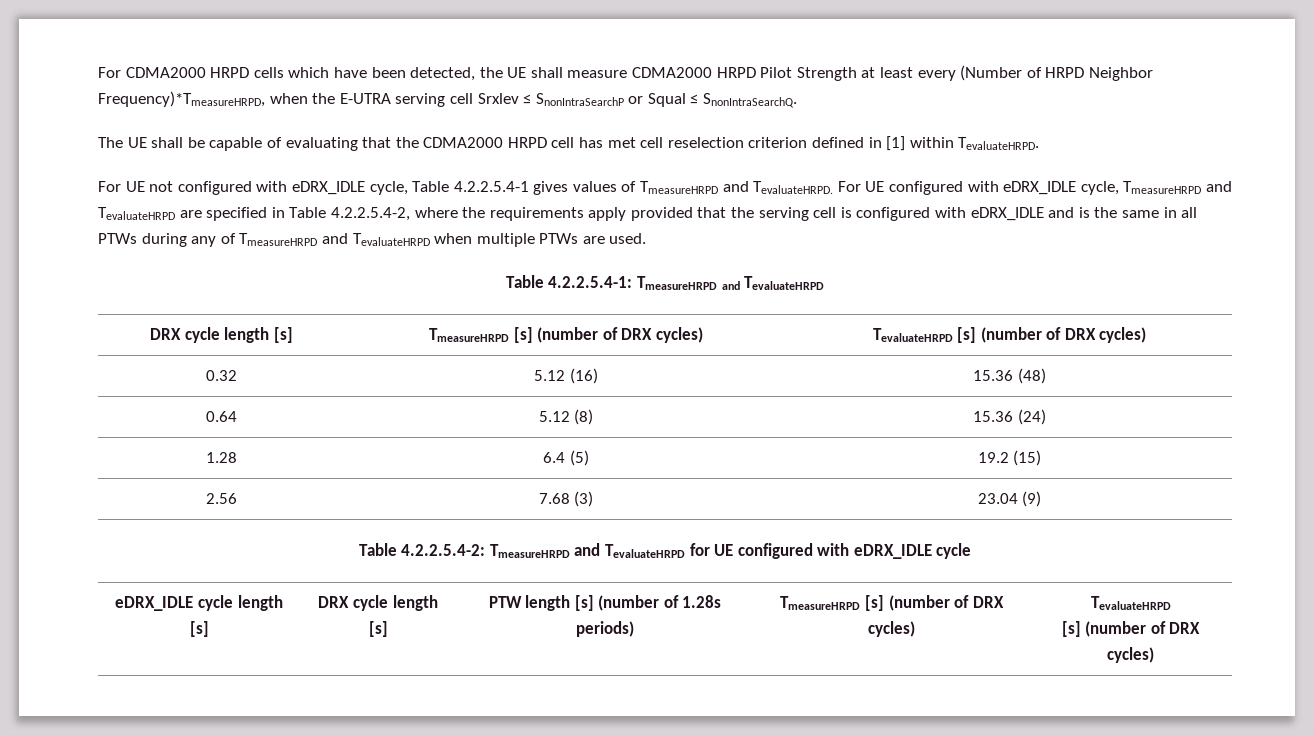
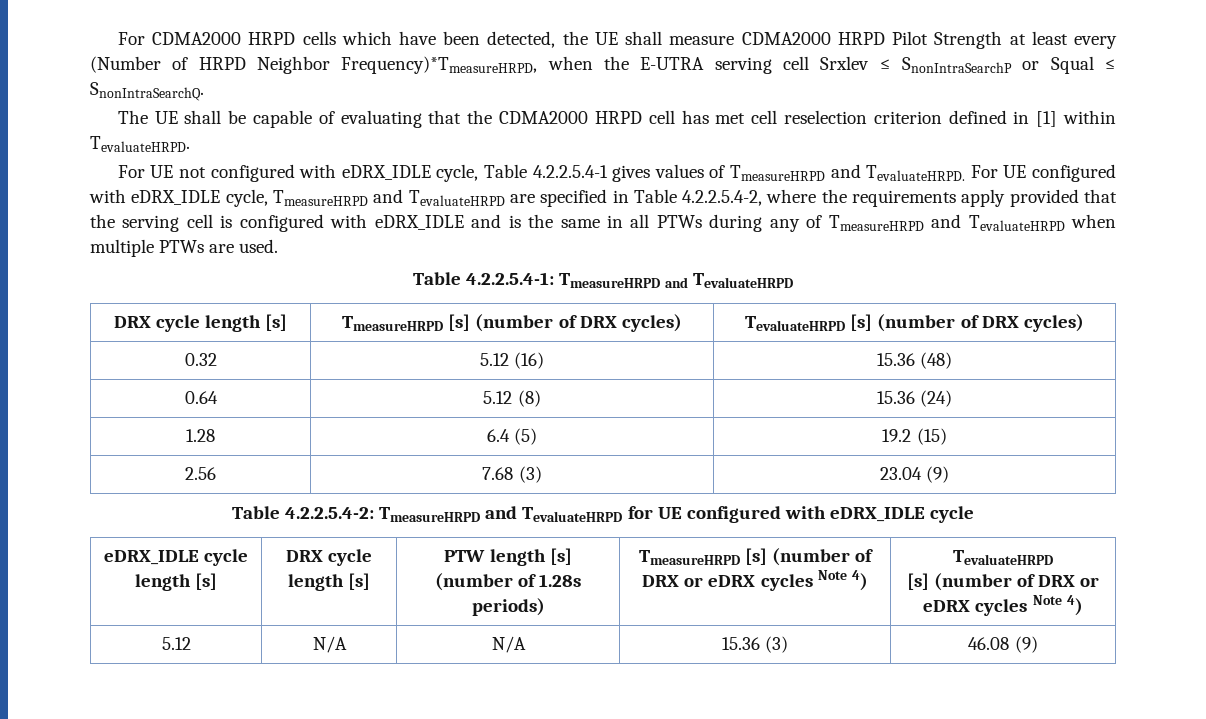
- eDRX_IDLE cycle length [s] | DRX cycle length [s] | PTW length [s] (number of 1.28s periods) | TmeasureHRPD [s] (number of DRX cycles) | TevaluateHRPD
- [s] (number of DRX cycles)
+ eDRX_IDLE cycle length [s] | DRX cycle length [s] | PTW length [s] (number of 1.28s periods) | TmeasureHRPD [s] (number of DRX or eDRX cycles Note 4) | TevaluateHRPD
+ [s] (number of DRX or eDRX cycles Note 4)
+ 5.12 | N/A | N/A | 15.36 (3) | 46.08 (9)

